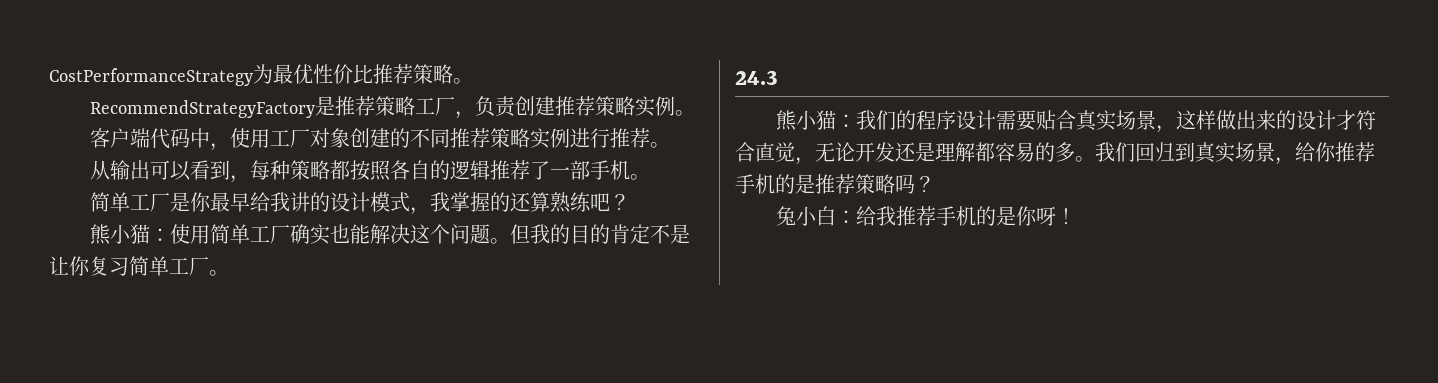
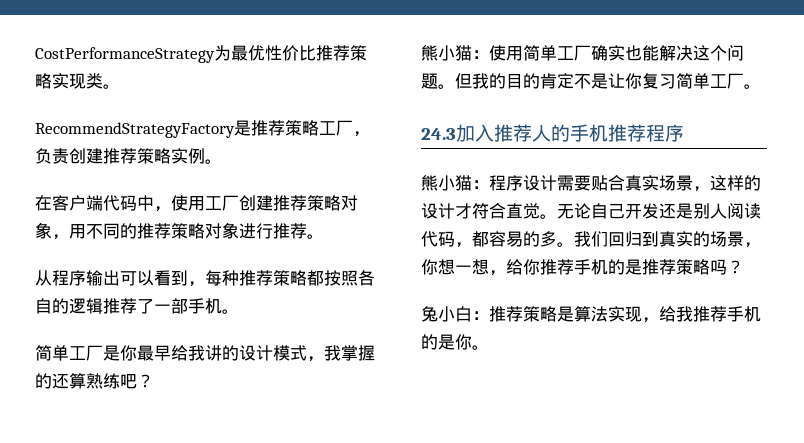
- CostPerformanceStrategy为最优性价比推荐策略。
+ CostPerformanceStrategy为最优性价比推荐策略实现类。
- 客户端代码中，使用工厂对象创建的不同推荐策略实例进行推荐。
+ 在客户端代码中，使用工厂创建推荐策略对象，用不同的推荐策略对象进行推荐。
- 从输出可以看到，每种策略都按照各自的逻辑推荐了一部手机。
+ 从程序输出可以看到，每种推荐策略都按照各自的逻辑推荐了一部手机。
- 24.3
- 熊小猫：我们的程序设计需要贴合真实场景，这样做出来的设计才符合直觉，无论开发还是理解都容易的多。
+ 24.3加入推荐人的手机推荐程序
+ 熊小猫：程序设计需要贴合真实场景，这样的设计才符合直觉。无论自己开发还是别人阅读代码，都容易的多。
- 我们回归到真实场景，给你推荐手机的是推荐策略吗？
+ 我们回归到真实的场景，你想一想，给你推荐手机的是推荐策略吗？
- 兔小白：给我推荐手机的是你呀！
+ 兔小白：推荐策略是算法实现，给我推荐手机的是你。

